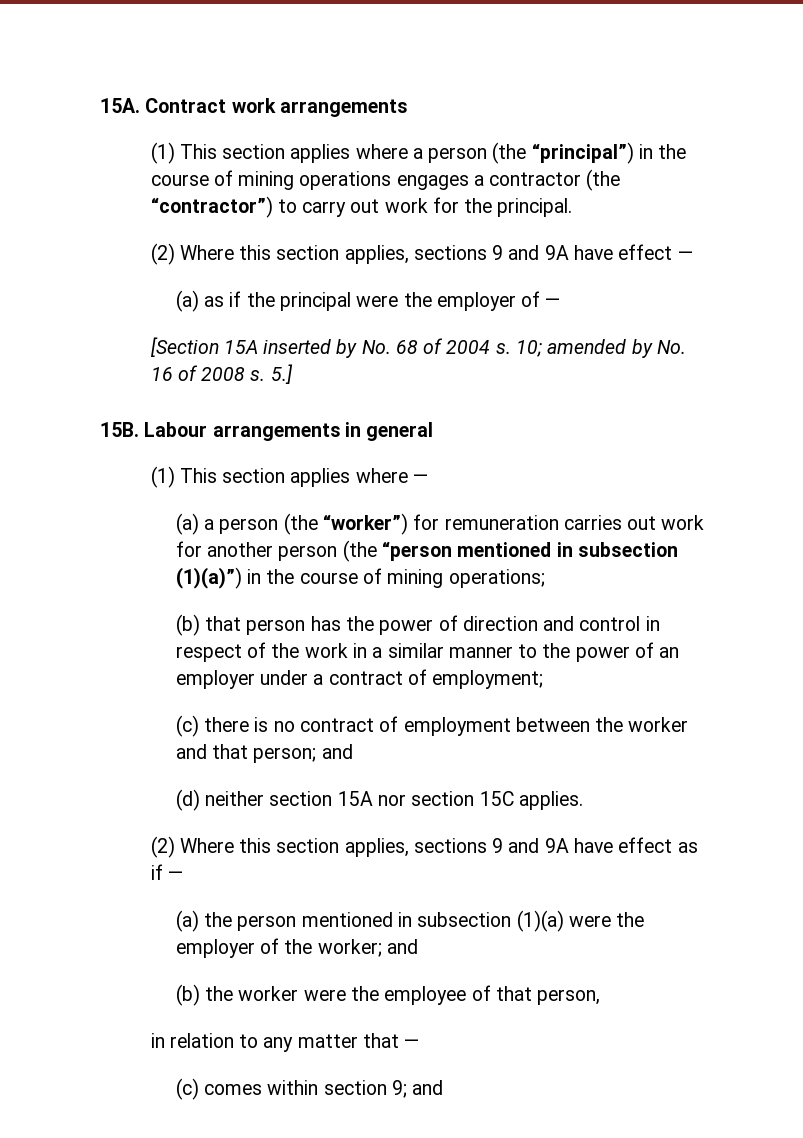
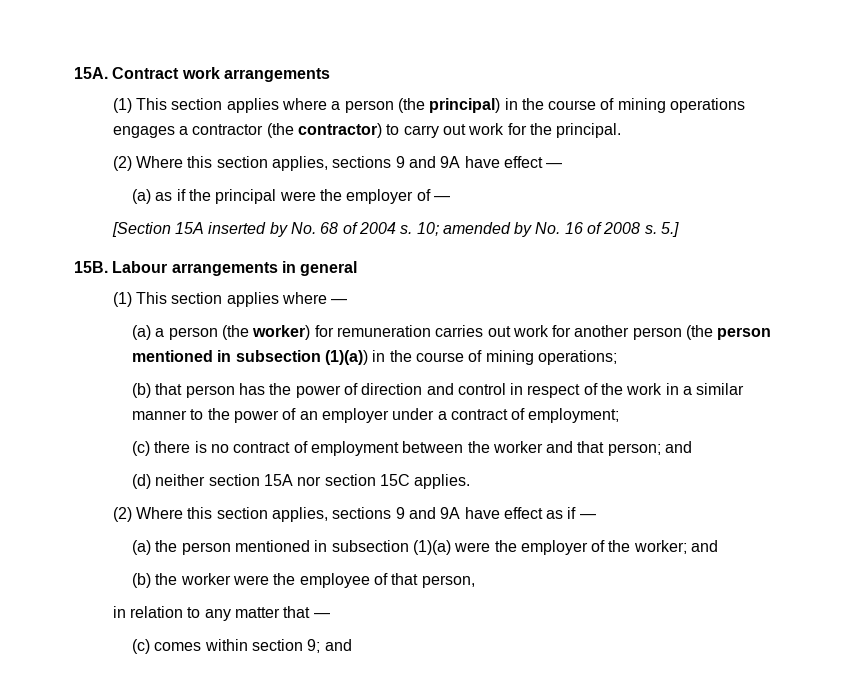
- (1) This section applies where a person (the “principal”) in the course of mining operations engages a contractor (the “contractor”) to carry out work for the principal.
+ (1) This section applies where a person (the principal) in the course of mining operations engages a contractor (the contractor) to carry out work for the principal.
- (a) a person (the “worker”) for remuneration carries out work for another person (the “person mentioned in subsection (1)(a)”) in the course of mining operations;
+ (a) a person (the worker) for remuneration carries out work for another person (the person mentioned in subsection (1)(a)) in the course of mining operations;

